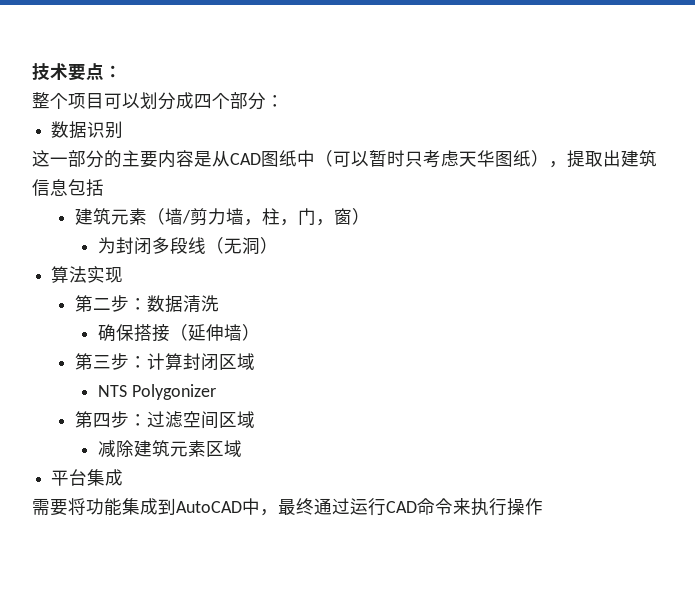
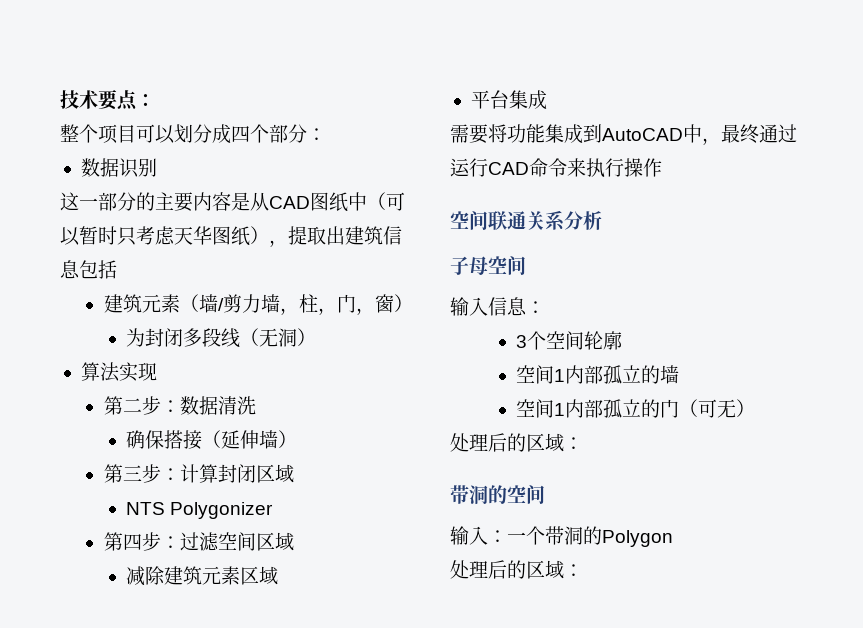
+ 空间联通关系分析
+ 子母空间
+ 输入信息：
+ 3个空间轮廓
+ 空间1内部孤立的墙
+ 空间1内部孤立的门（可无）
+ 处理后的区域：
+ 带洞的空间
+ 输入：一个带洞的Polygon
+ 处理后的区域：

